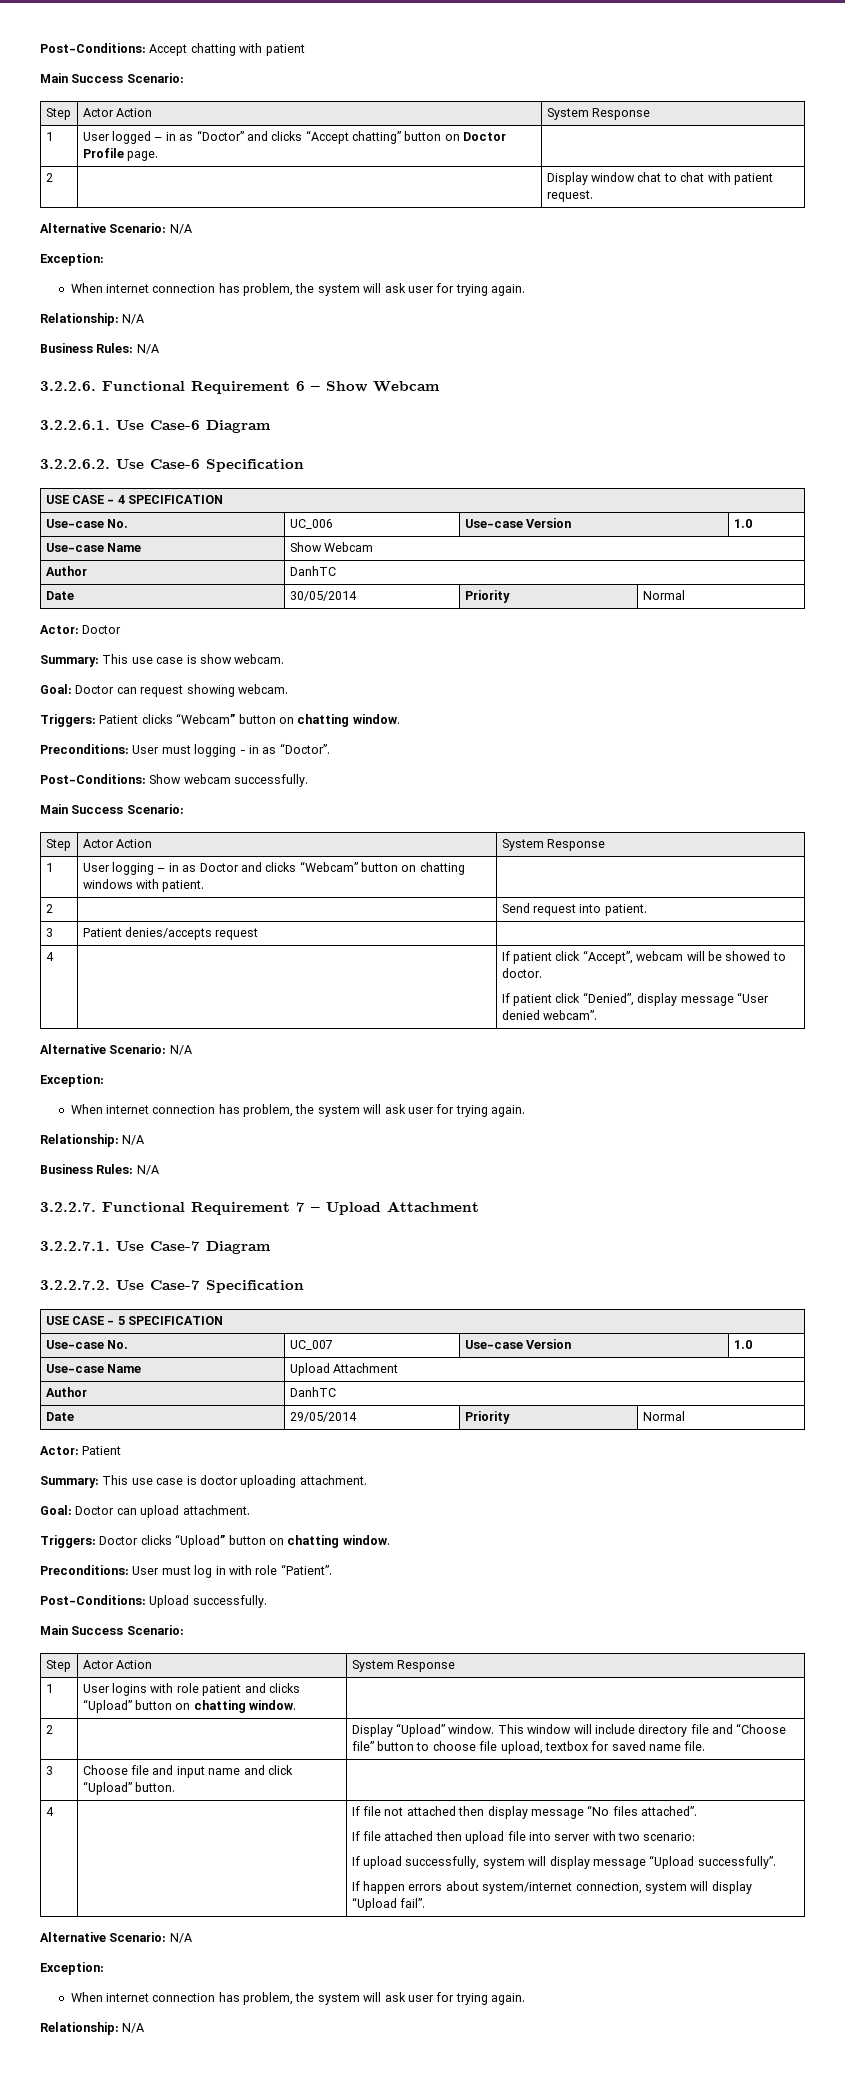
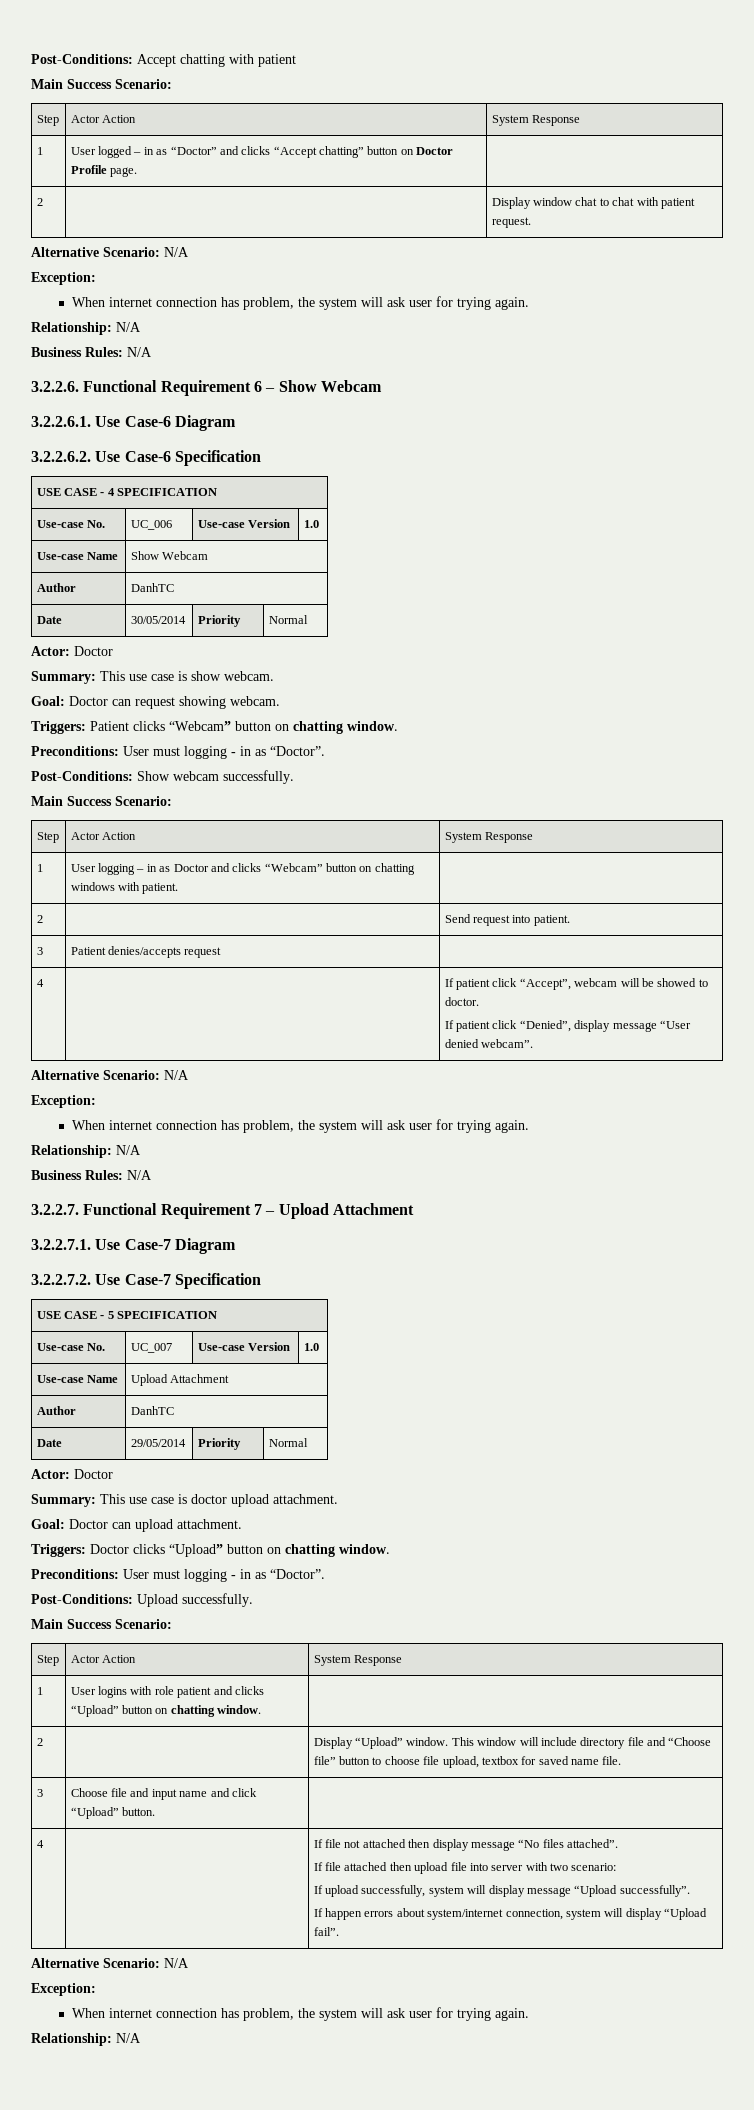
  Date | 29/05/2014 | Priority | Normal
- Actor: Patient
+ Actor: Doctor
- Summary: This use case is doctor uploading attachment.
+ Summary: This use case is doctor upload attachment.
  Triggers: Doctor clicks “Upload” button on chatting window.
- Preconditions: User must log in with role “Patient”.
+ Preconditions: User must logging - in as “Doctor”.

